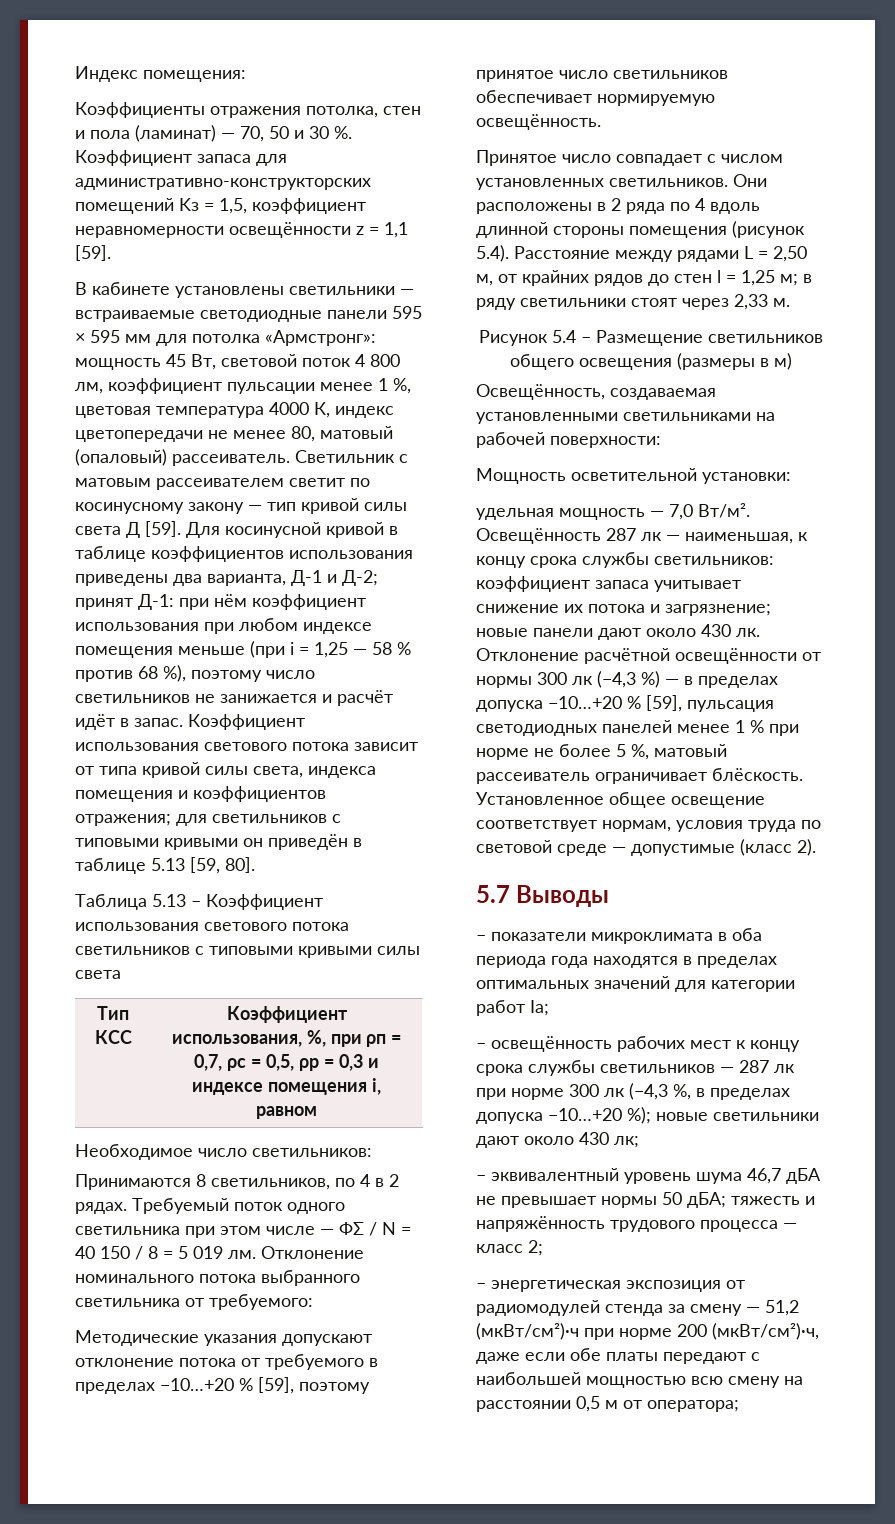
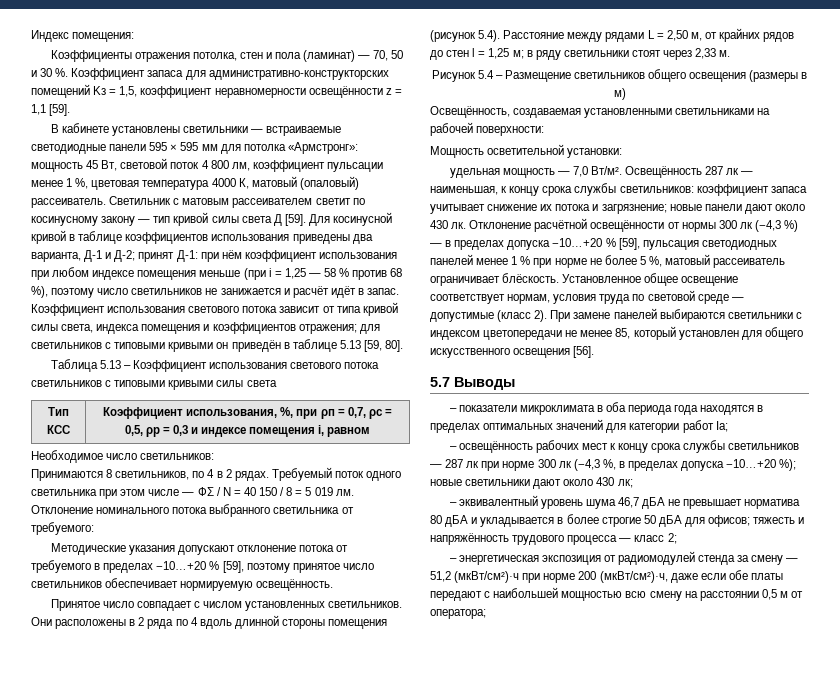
- В кабинете установлены светильники — встраиваемые светодиодные панели 595 × 595 мм для потолка «Армстронг»: мощность 45 Вт, световой поток 4 800 лм, коэффициент пульсации менее 1 %, цветовая температура 4000 К, индекс цветопередачи не менее 80, матовый (опаловый) рассеиватель.
+ В кабинете установлены светильники — встраиваемые светодиодные панели 595 × 595 мм для потолка «Армстронг»: мощность 45 Вт, световой поток 4 800 лм, коэффициент пульсации менее 1 %, цветовая температура 4000 К, матовый (опаловый) рассеиватель.
+ При замене панелей выбираются светильники с индексом цветопередачи не менее 85, который установлен для общего искусственного освещения [56].
- – эквивалентный уровень шума 46,7 дБА не превышает нормы 50 дБА; тяжесть и напряжённость трудового процесса — класс 2;
+ – эквивалентный уровень шума 46,7 дБА не превышает норматива 80 дБА и укладывается в более строгие 50 дБА для офисов; тяжесть и напряжённость трудового процесса — класс 2;

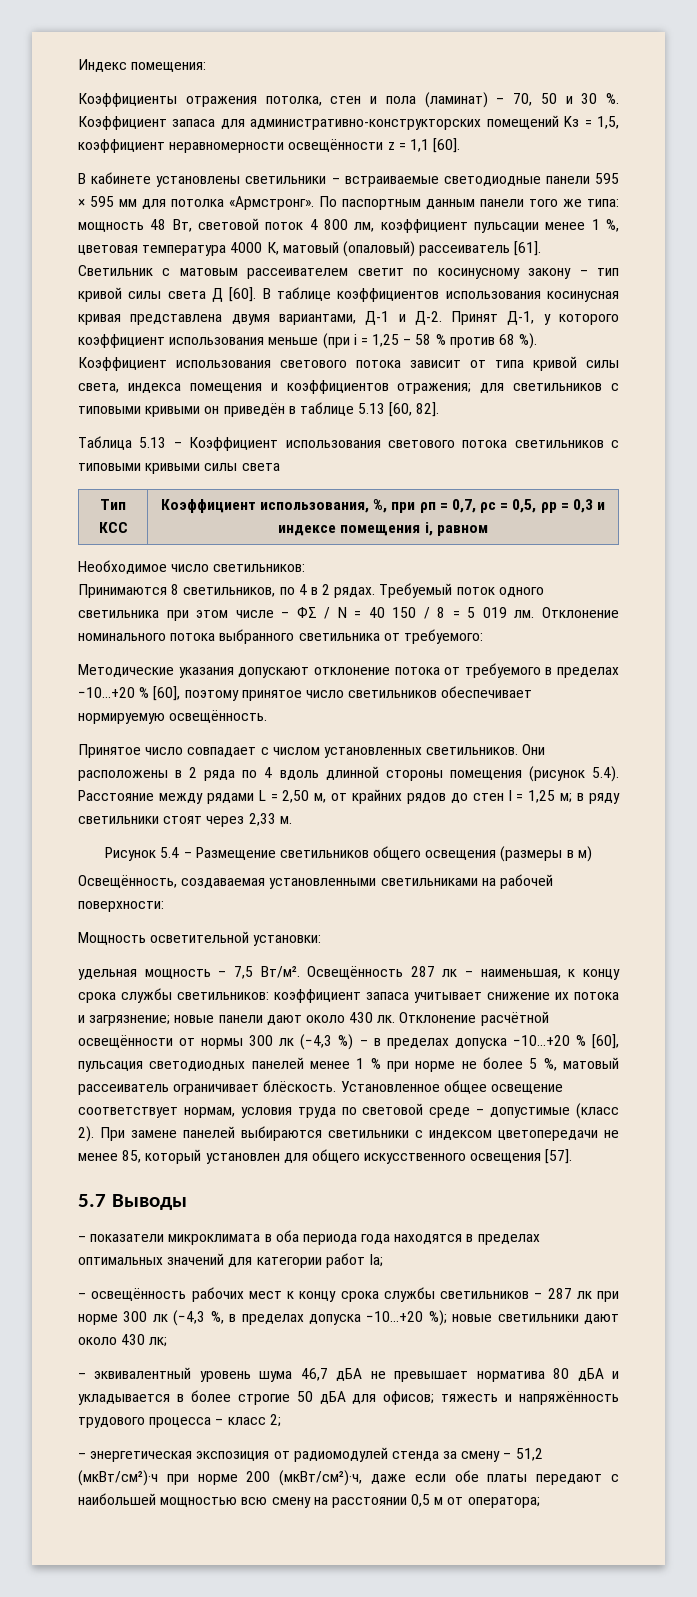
- Коэффициенты отражения потолка, стен и пола (ламинат) — 70, 50 и 30 %.
+ Коэффициенты отражения потолка, стен и пола (ламинат) – 70, 50 и 30 %.
- Коэффициент запаса для административно-конструкторских помещений Kз = 1,5, коэффициент неравномерности освещённости z = 1,1 [59].
+ Коэффициент запаса для административно-конструкторских помещений Kз = 1,5, коэффициент неравномерности освещённости z = 1,1 [60].
- В кабинете установлены светильники — встраиваемые светодиодные панели 595 × 595 мм для потолка «Армстронг»: мощность 45 Вт, световой поток 4 800 лм, коэффициент пульсации менее 1 %, цветовая температура 4000 К, матовый (опаловый) рассеиватель.
+ В кабинете установлены светильники – встраиваемые светодиодные панели 595 × 595 мм для потолка «Армстронг». По паспортным данным панели того же типа: мощность 48 Вт, световой поток 4 800 лм, коэффициент пульсации менее 1 %, цветовая температура 4000 К, матовый (опаловый) рассеиватель [61].
- Светильник с матовым рассеивателем светит по косинусному закону — тип кривой силы света Д [59]. Для косинусной кривой в таблице коэффициентов использования приведены два варианта, Д-1 и Д-2; принят Д-1: при нём коэффициент использования при любом индексе помещения меньше (при i = 1,25 — 58 % против 68 %), поэтому число светильников не занижается и расчёт идёт в запас.
+ Светильник с матовым рассеивателем светит по косинусному закону – тип кривой силы света Д [60]. В таблице коэффициентов использования косинусная кривая представлена двумя вариантами, Д-1 и Д-2. Принят Д-1, у которого коэффициент использования меньше (при i = 1,25 – 58 % против 68 %).
- Коэффициент использования светового потока зависит от типа кривой силы света, индекса помещения и коэффициентов отражения; для светильников с типовыми кривыми он приведён в таблице 5.13 [59, 80].
+ Коэффициент использования светового потока зависит от типа кривой силы света, индекса помещения и коэффициентов отражения; для светильников с типовыми кривыми он приведён в таблице 5.13 [60, 82].
- Требуемый поток одного светильника при этом числе — ФΣ / N = 40 150 / 8 = 5 019 лм.
+ Требуемый поток одного светильника при этом числе – ФΣ / N = 40 150 / 8 = 5 019 лм.
- Методические указания допускают отклонение потока от требуемого в пределах −10…+20 % [59], поэтому принятое число светильников обеспечивает нормируемую освещённость.
+ Методические указания допускают отклонение потока от требуемого в пределах −10…+20 % [60], поэтому принятое число светильников обеспечивает нормируемую освещённость.
- удельная мощность — 7,0 Вт/м².
+ удельная мощность – 7,5 Вт/м².
- Освещённость 287 лк — наименьшая, к концу срока службы светильников: коэффициент запаса учитывает снижение их потока и загрязнение; новые панели дают около 430 лк.
+ Освещённость 287 лк – наименьшая, к концу срока службы светильников: коэффициент запаса учитывает снижение их потока и загрязнение; новые панели дают около 430 лк.
- Отклонение расчётной освещённости от нормы 300 лк (−4,3 %) — в пределах допуска −10…+20 % [59], пульсация светодиодных панелей менее 1 % при норме не более 5 %, матовый рассеиватель ограничивает блёскость.
+ Отклонение расчётной освещённости от нормы 300 лк (−4,3 %) – в пределах допуска −10…+20 % [60], пульсация светодиодных панелей менее 1 % при норме не более 5 %, матовый рассеиватель ограничивает блёскость.
- Установленное общее освещение соответствует нормам, условия труда по световой среде — допустимые (класс 2).
+ Установленное общее освещение соответствует нормам, условия труда по световой среде – допустимые (класс 2).
- При замене панелей выбираются светильники с индексом цветопередачи не менее 85, который установлен для общего искусственного освещения [56].
+ При замене панелей выбираются светильники с индексом цветопередачи не менее 85, который установлен для общего искусственного освещения [57].
- – освещённость рабочих мест к концу срока службы светильников — 287 лк при норме 300 лк (−4,3 %, в пределах допуска −10…+20 %); новые светильники дают около 430 лк;
+ – освещённость рабочих мест к концу срока службы светильников – 287 лк при норме 300 лк (−4,3 %, в пределах допуска −10…+20 %); новые светильники дают около 430 лк;
- – эквивалентный уровень шума 46,7 дБА не превышает норматива 80 дБА и укладывается в более строгие 50 дБА для офисов; тяжесть и напряжённость трудового процесса — класс 2;
+ – эквивалентный уровень шума 46,7 дБА не превышает норматива 80 дБА и укладывается в более строгие 50 дБА для офисов; тяжесть и напряжённость трудового процесса – класс 2;
- – энергетическая экспозиция от радиомодулей стенда за смену — 51,2 (мкВт/см²)·ч при норме 200 (мкВт/см²)·ч, даже если обе платы передают с наибольшей мощностью всю смену на расстоянии 0,5 м от оператора;
+ – энергетическая экспозиция от радиомодулей стенда за смену – 51,2 (мкВт/см²)·ч при норме 200 (мкВт/см²)·ч, даже если обе платы передают с наибольшей мощностью всю смену на расстоянии 0,5 м от оператора;

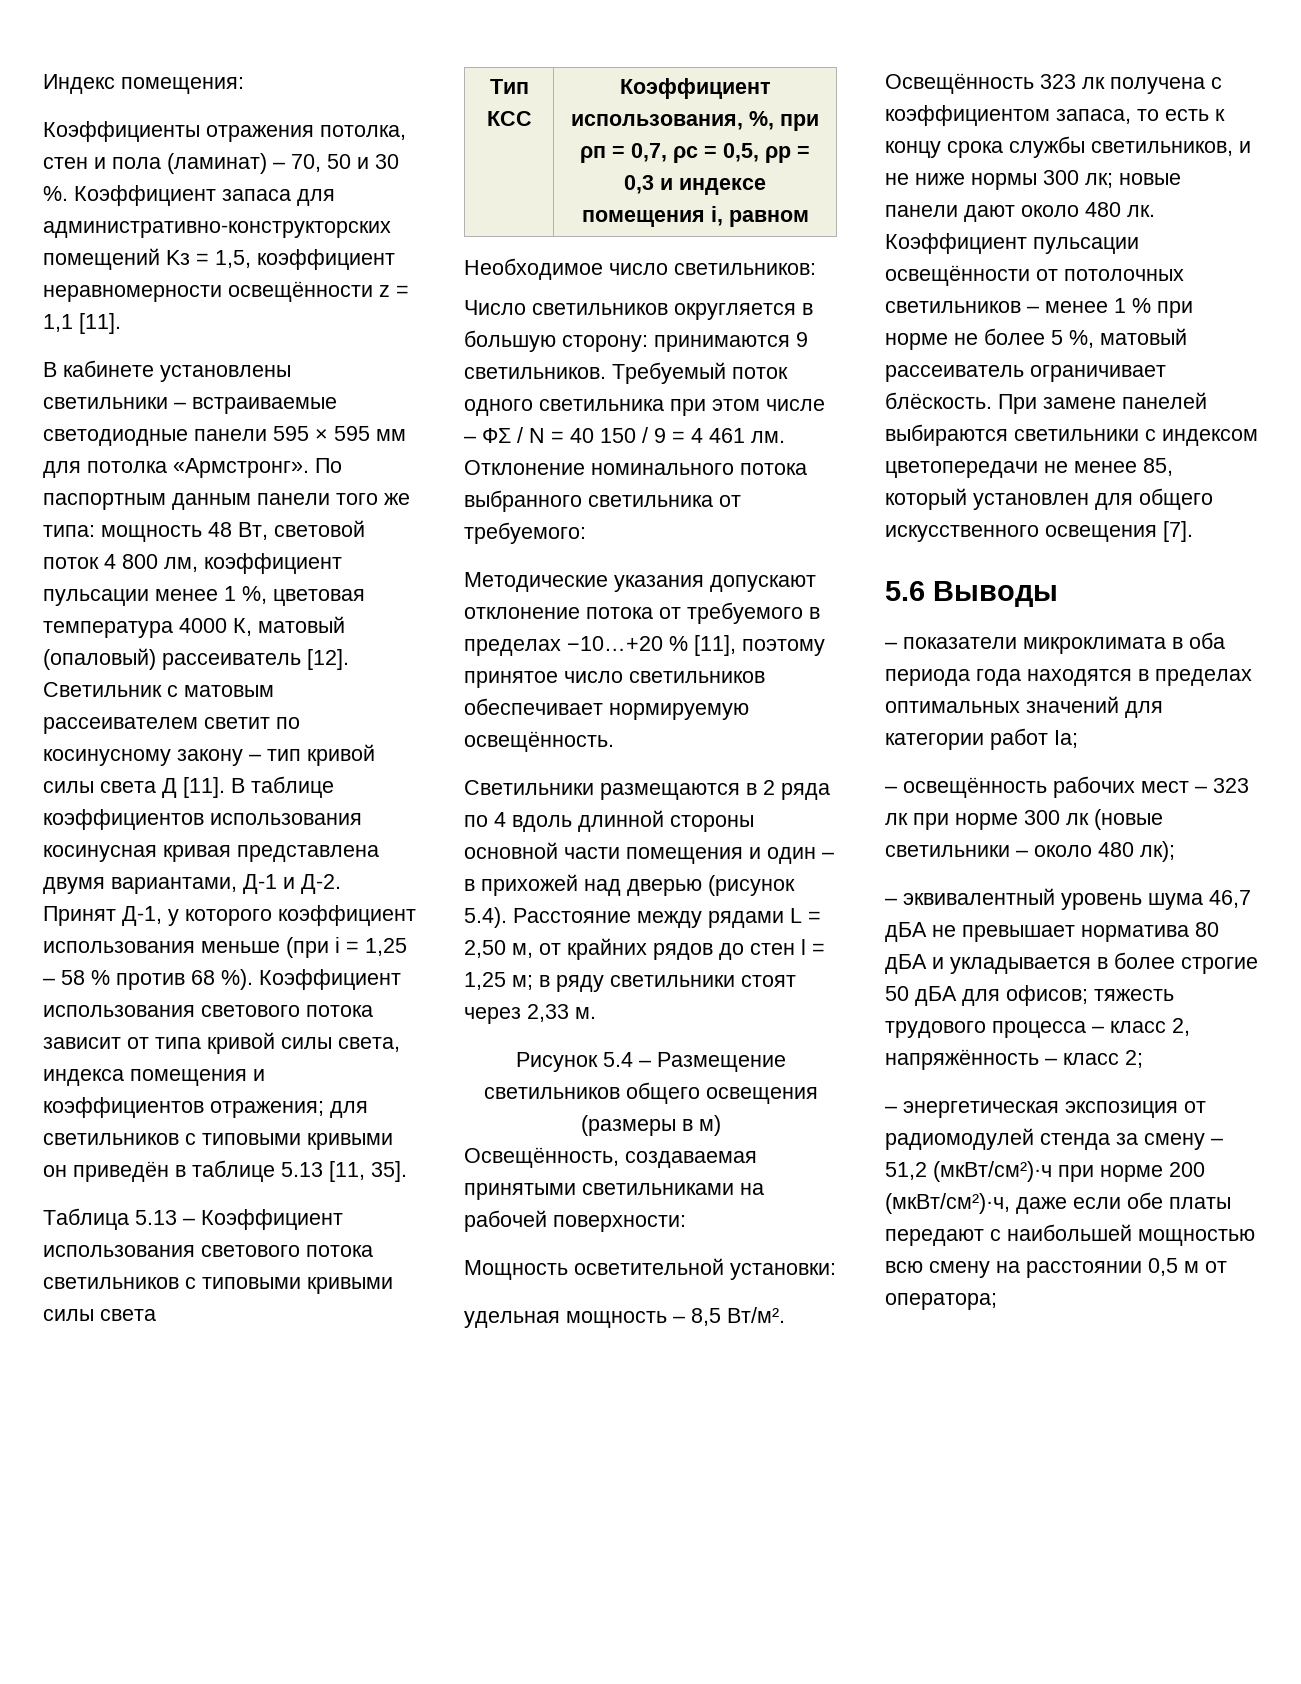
- Коэффициент запаса для административно-конструкторских помещений Kз = 1,5, коэффициент неравномерности освещённости z = 1,1 [60].
+ Коэффициент запаса для административно-конструкторских помещений Kз = 1,5, коэффициент неравномерности освещённости z = 1,1 [11].
- По паспортным данным панели того же типа: мощность 48 Вт, световой поток 4 800 лм, коэффициент пульсации менее 1 %, цветовая температура 4000 К, матовый (опаловый) рассеиватель [61].
+ По паспортным данным панели того же типа: мощность 48 Вт, световой поток 4 800 лм, коэффициент пульсации менее 1 %, цветовая температура 4000 К, матовый (опаловый) рассеиватель [12].
- Светильник с матовым рассеивателем светит по косинусному закону – тип кривой силы света Д [60].
+ Светильник с матовым рассеивателем светит по косинусному закону – тип кривой силы света Д [11].
- Коэффициент использования светового потока зависит от типа кривой силы света, индекса помещения и коэффициентов отражения; для светильников с типовыми кривыми он приведён в таблице 5.13 [60, 82].
+ Коэффициент использования светового потока зависит от типа кривой силы света, индекса помещения и коэффициентов отражения; для светильников с типовыми кривыми он приведён в таблице 5.13 [11, 35].
- Принимаются 8 светильников, по 4 в 2 рядах.
+ Число светильников округляется в большую сторону: принимаются 9 светильников.
- Требуемый поток одного светильника при этом числе – ФΣ / N = 40 150 / 8 = 5 019 лм.
+ Требуемый поток одного светильника при этом числе – ФΣ / N = 40 150 / 9 = 4 461 лм.
- Методические указания допускают отклонение потока от требуемого в пределах −10…+20 % [60], поэтому принятое число светильников обеспечивает нормируемую освещённость.
+ Методические указания допускают отклонение потока от требуемого в пределах −10…+20 % [11], поэтому принятое число светильников обеспечивает нормируемую освещённость.
- Принятое число совпадает с числом установленных светильников. Они расположены в 2 ряда по 4 вдоль длинной стороны помещения (рисунок 5.4). Расстояние между рядами L = 2,50 м, от крайних рядов до стен l = 1,25 м; в ряду светильники стоят через 2,33 м.
+ Светильники размещаются в 2 ряда по 4 вдоль длинной стороны основной части помещения и один – в прихожей над дверью (рисунок 5.4). Расстояние между рядами L = 2,50 м, от крайних рядов до стен l = 1,25 м; в ряду светильники стоят через 2,33 м.
- Освещённость, создаваемая установленными светильниками на рабочей поверхности:
+ Освещённость, создаваемая принятыми светильниками на рабочей поверхности:
- удельная мощность – 7,5 Вт/м².
+ удельная мощность – 8,5 Вт/м².
- Освещённость 287 лк – наименьшая, к концу срока службы светильников: коэффициент запаса учитывает снижение их потока и загрязнение; новые панели дают около 430 лк. Отклонение расчётной освещённости от нормы 300 лк (−4,3 %) – в пределах допуска −10…+20 % [60], пульсация светодиодных панелей менее 1 % при норме не более 5 %, матовый рассеиватель ограничивает блёскость.
+ Освещённость 323 лк получена с коэффициентом запаса, то есть к концу срока службы светильников, и не ниже нормы 300 лк; новые панели дают около 480 лк. Коэффициент пульсации освещённости от потолочных светильников – менее 1 % при норме не более 5 %, матовый рассеиватель ограничивает блёскость.
- Установленное общее освещение соответствует нормам, условия труда по световой среде – допустимые (класс 2).
- При замене панелей выбираются светильники с индексом цветопередачи не менее 85, который установлен для общего искусственного освещения [57].
- 5.7 Выводы
+ При замене панелей выбираются светильники с индексом цветопередачи не менее 85, который установлен для общего искусственного освещения [7].
+ 5.6 Выводы
- – освещённость рабочих мест к концу срока службы светильников – 287 лк при норме 300 лк (−4,3 %, в пределах допуска −10…+20 %); новые светильники дают около 430 лк;
+ – освещённость рабочих мест – 323 лк при норме 300 лк (новые светильники – около 480 лк);
- – эквивалентный уровень шума 46,7 дБА не превышает норматива 80 дБА и укладывается в более строгие 50 дБА для офисов; тяжесть и напряжённость трудового процесса – класс 2;
+ – эквивалентный уровень шума 46,7 дБА не превышает норматива 80 дБА и укладывается в более строгие 50 дБА для офисов; тяжесть трудового процесса – класс 2, напряжённость – класс 2;

